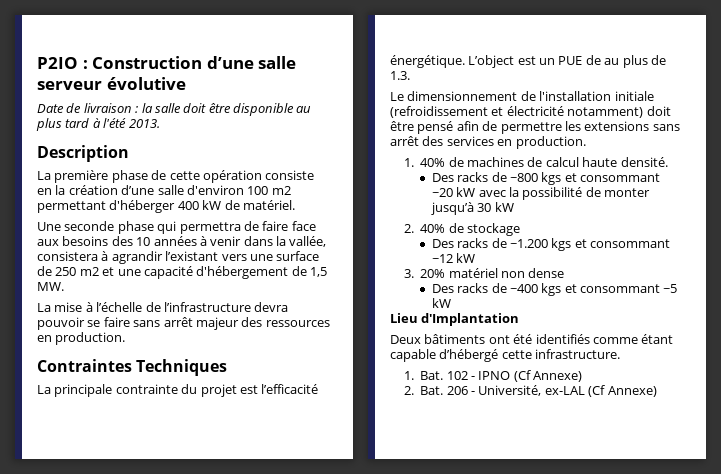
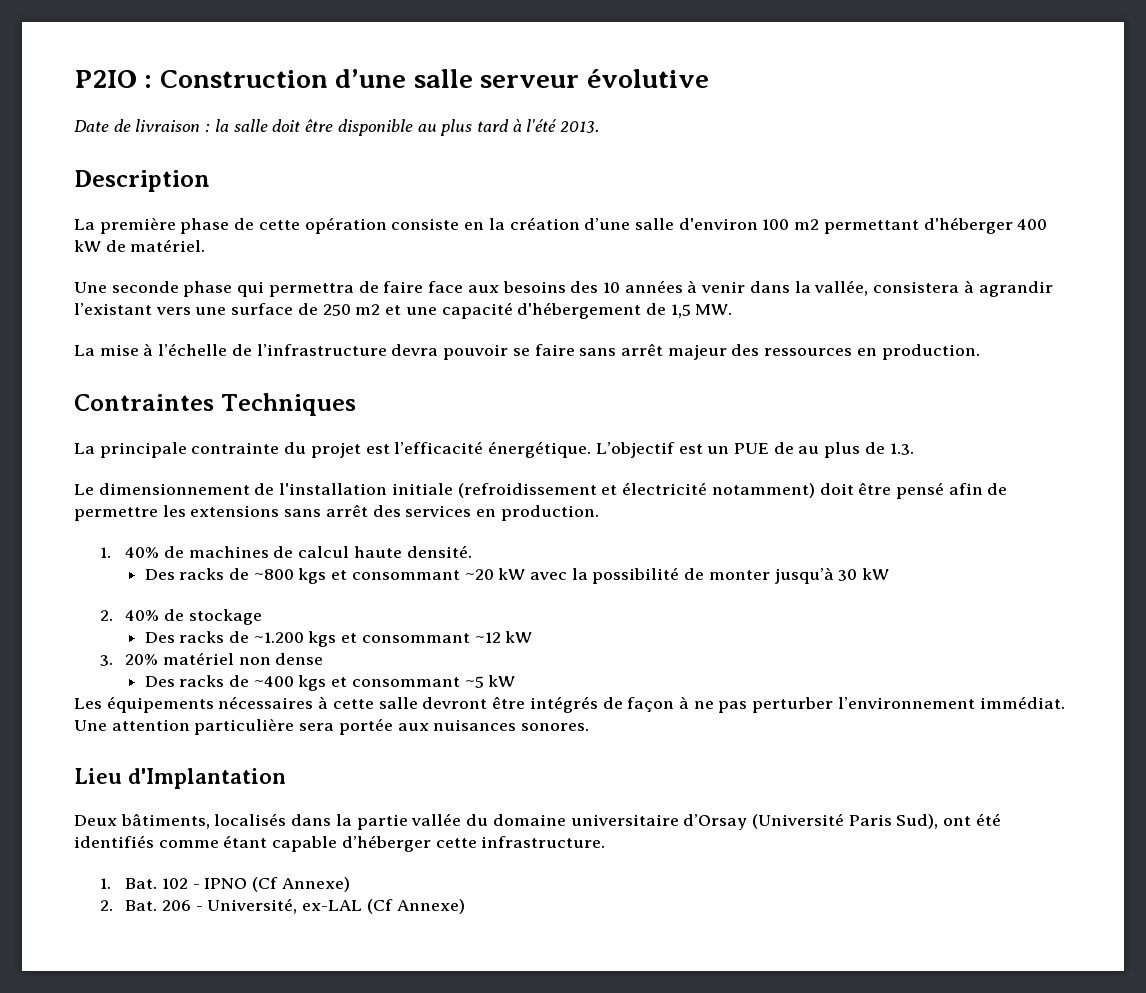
- L’object est un PUE de au plus de 1.3.
+ L’objectif est un PUE de au plus de 1.3.
+ Les équipements nécessaires à cette salle devront être intégrés de façon à ne pas perturber l’environnement immédiat. Une attention particulière sera portée aux nuisances sonores.
  Lieu d'Implantation
- Deux bâtiments ont été identifiés comme étant capable d’hébergé cette infrastructure.
+ Deux bâtiments, localisés dans la partie vallée du domaine universitaire d’Orsay (Université Paris Sud), ont été identifiés comme étant capable d’héberger cette infrastructure.

